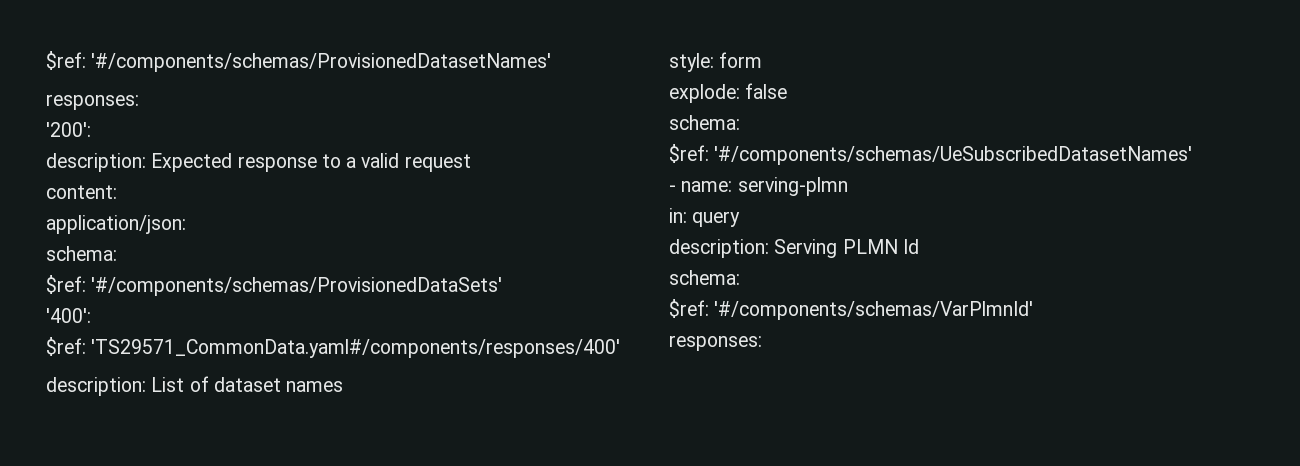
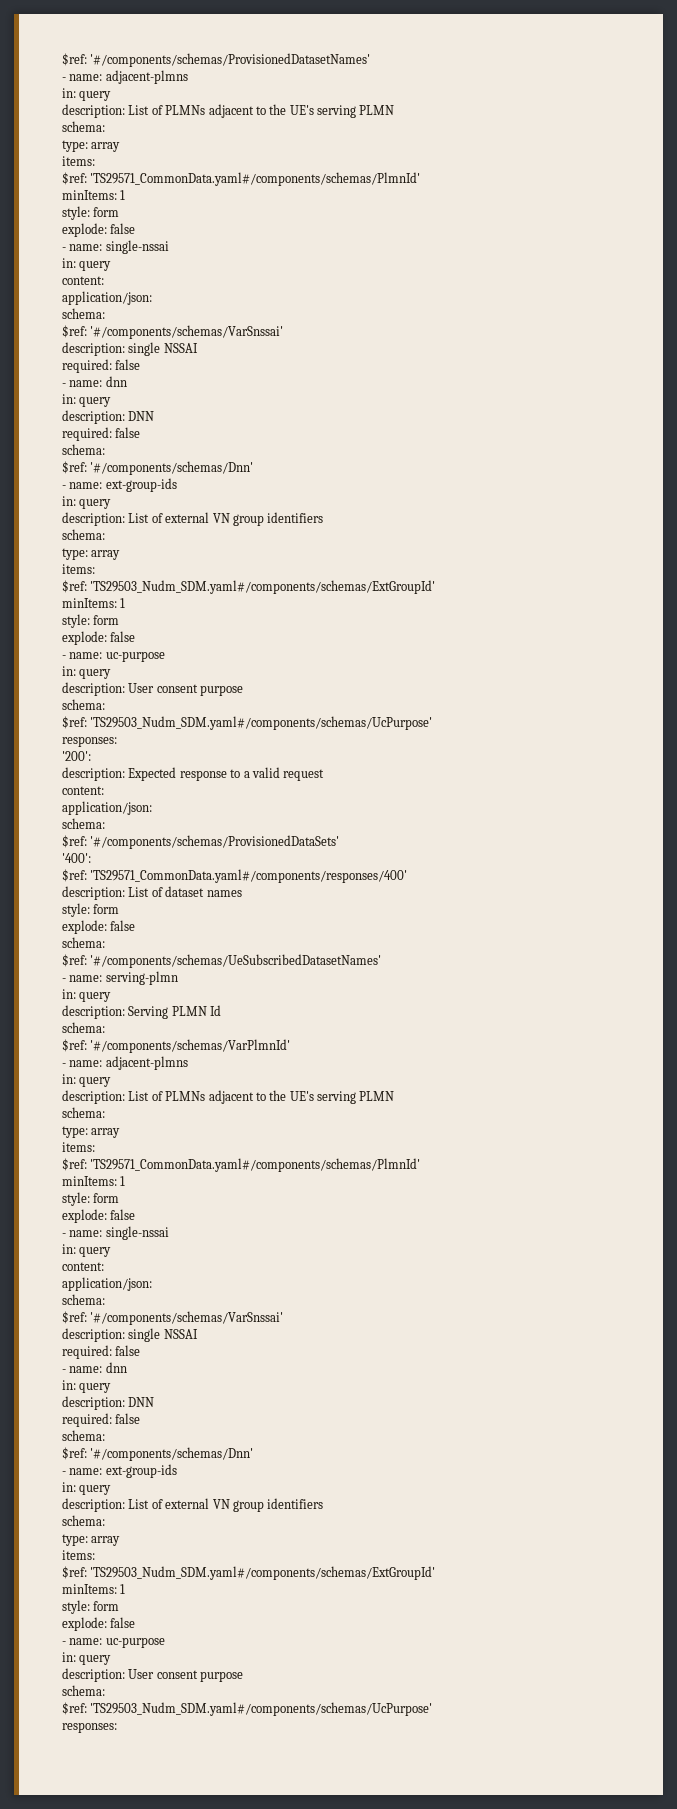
  $ref: '#/components/schemas/ProvisionedDatasetNames'
+ - name: adjacent-plmns
+ in: query
+ description: List of PLMNs adjacent to the UE's serving PLMN
+ schema:
+ type: array
+ items:
+ $ref: 'TS29571_CommonData.yaml#/components/schemas/PlmnId'
+ minItems: 1
+ style: form
+ explode: false
+ - name: single-nssai
+ in: query
+ content:
+ application/json:
+ schema:
+ $ref: '#/components/schemas/VarSnssai'
+ description: single NSSAI
+ required: false
+ - name: dnn
+ in: query
+ description: DNN
+ required: false
+ schema:
+ $ref: '#/components/schemas/Dnn'
+ - name: ext-group-ids
+ in: query
+ description: List of external VN group identifiers
+ schema:
+ type: array
+ items:
+ $ref: 'TS29503_Nudm_SDM.yaml#/components/schemas/ExtGroupId'
+ minItems: 1
+ style: form
+ explode: false
+ - name: uc-purpose
+ in: query
+ description: User consent purpose
+ schema:
+ $ref: 'TS29503_Nudm_SDM.yaml#/components/schemas/UcPurpose'
  $ref: '#/components/schemas/VarPlmnId'
+ - name: adjacent-plmns
+ in: query
+ description: List of PLMNs adjacent to the UE's serving PLMN
+ schema:
+ type: array
+ items:
+ $ref: 'TS29571_CommonData.yaml#/components/schemas/PlmnId'
+ minItems: 1
+ style: form
+ explode: false
+ - name: single-nssai
+ in: query
+ content:
+ application/json:
+ schema:
+ $ref: '#/components/schemas/VarSnssai'
+ description: single NSSAI
+ required: false
+ - name: dnn
+ in: query
+ description: DNN
+ required: false
+ schema:
+ $ref: '#/components/schemas/Dnn'
+ - name: ext-group-ids
+ in: query
+ description: List of external VN group identifiers
+ schema:
+ type: array
+ items:
+ $ref: 'TS29503_Nudm_SDM.yaml#/components/schemas/ExtGroupId'
+ minItems: 1
+ style: form
+ explode: false
+ - name: uc-purpose
+ in: query
+ description: User consent purpose
+ schema:
+ $ref: 'TS29503_Nudm_SDM.yaml#/components/schemas/UcPurpose'

